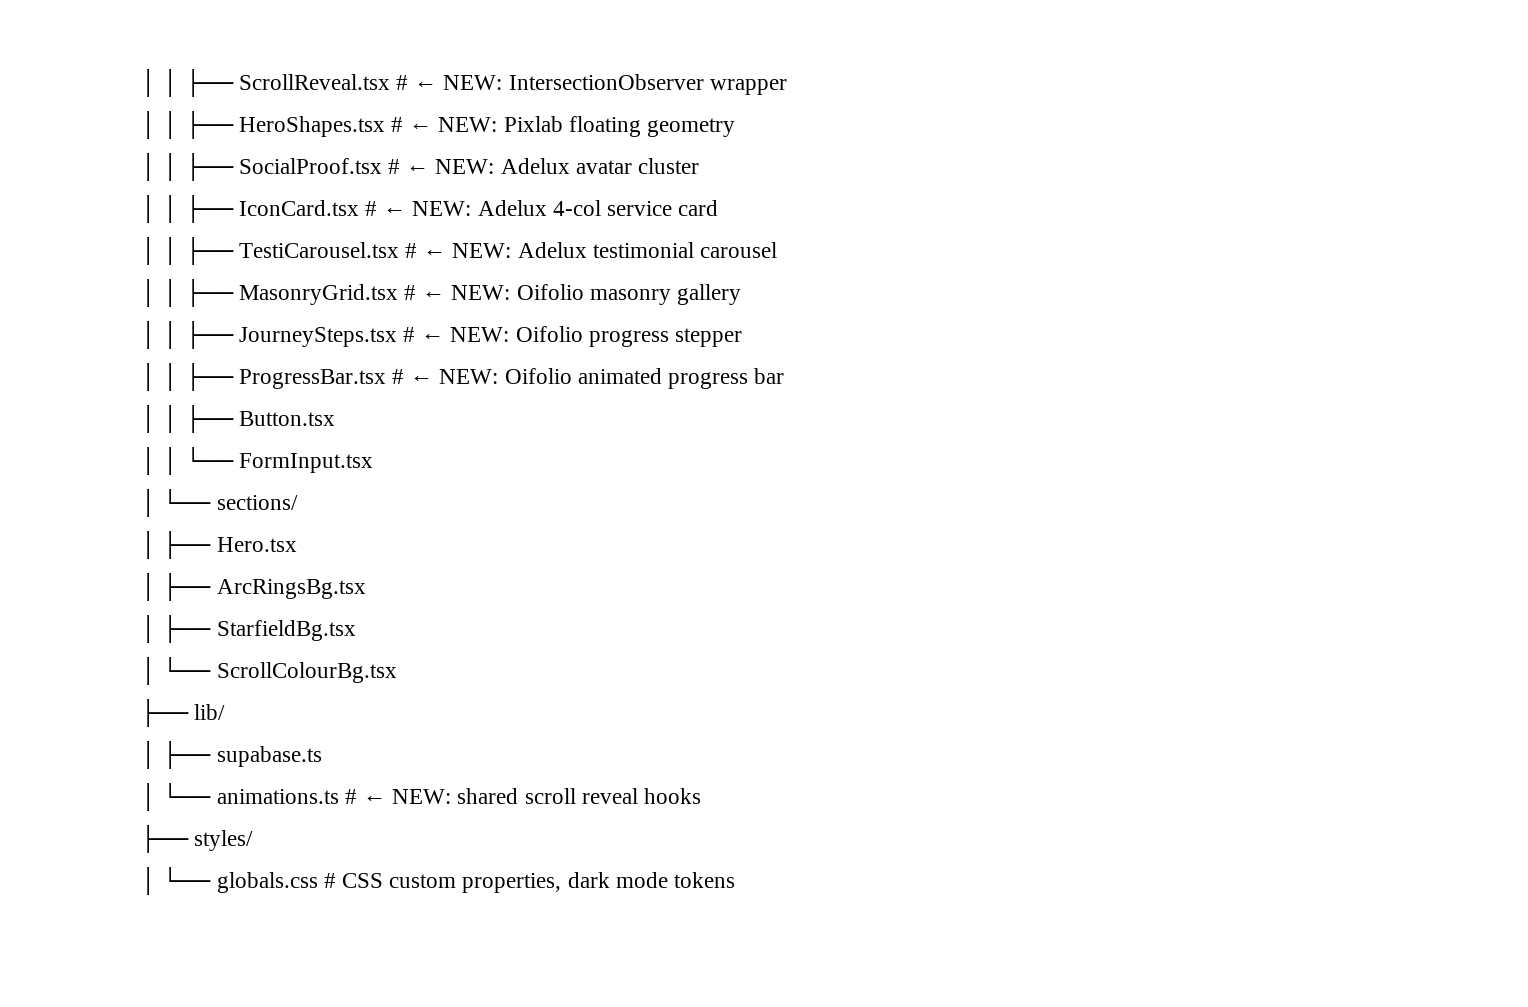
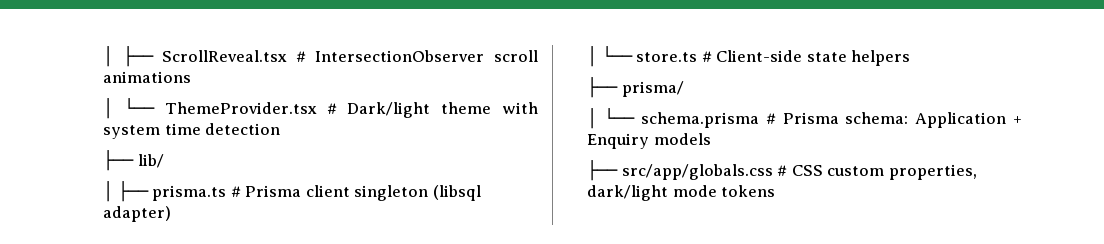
- │ │ ├── ScrollReveal.tsx # ← NEW: IntersectionObserver wrapper
- │ │ ├── HeroShapes.tsx # ← NEW: Pixlab floating geometry
- │ │ ├── SocialProof.tsx # ← NEW: Adelux avatar cluster
- │ │ ├── IconCard.tsx # ← NEW: Adelux 4-col service card
- │ │ ├── TestiCarousel.tsx # ← NEW: Adelux testimonial carousel
- │ │ ├── MasonryGrid.tsx # ← NEW: Oifolio masonry gallery
- │ │ ├── JourneySteps.tsx # ← NEW: Oifolio progress stepper
- │ │ ├── ProgressBar.tsx # ← NEW: Oifolio animated progress bar
- │ │ ├── Button.tsx
- │ │ └── FormInput.tsx
- │ └── sections/
- │ ├── Hero.tsx
- │ ├── ArcRingsBg.tsx
- │ ├── StarfieldBg.tsx
- │ └── ScrollColourBg.tsx
+ │ ├── ScrollReveal.tsx # IntersectionObserver scroll animations
+ │ └── ThemeProvider.tsx # Dark/light theme with system time detection
  ├── lib/
- │ ├── supabase.ts
- │ └── animations.ts # ← NEW: shared scroll reveal hooks
- ├── styles/
- │ └── globals.css # CSS custom properties, dark mode tokens
+ │ ├── prisma.ts # Prisma client singleton (libsql adapter)
+ │ └── store.ts # Client-side state helpers
+ ├── prisma/
+ │ └── schema.prisma # Prisma schema: Application + Enquiry models
+ ├── src/app/globals.css # CSS custom properties, dark/light mode tokens

